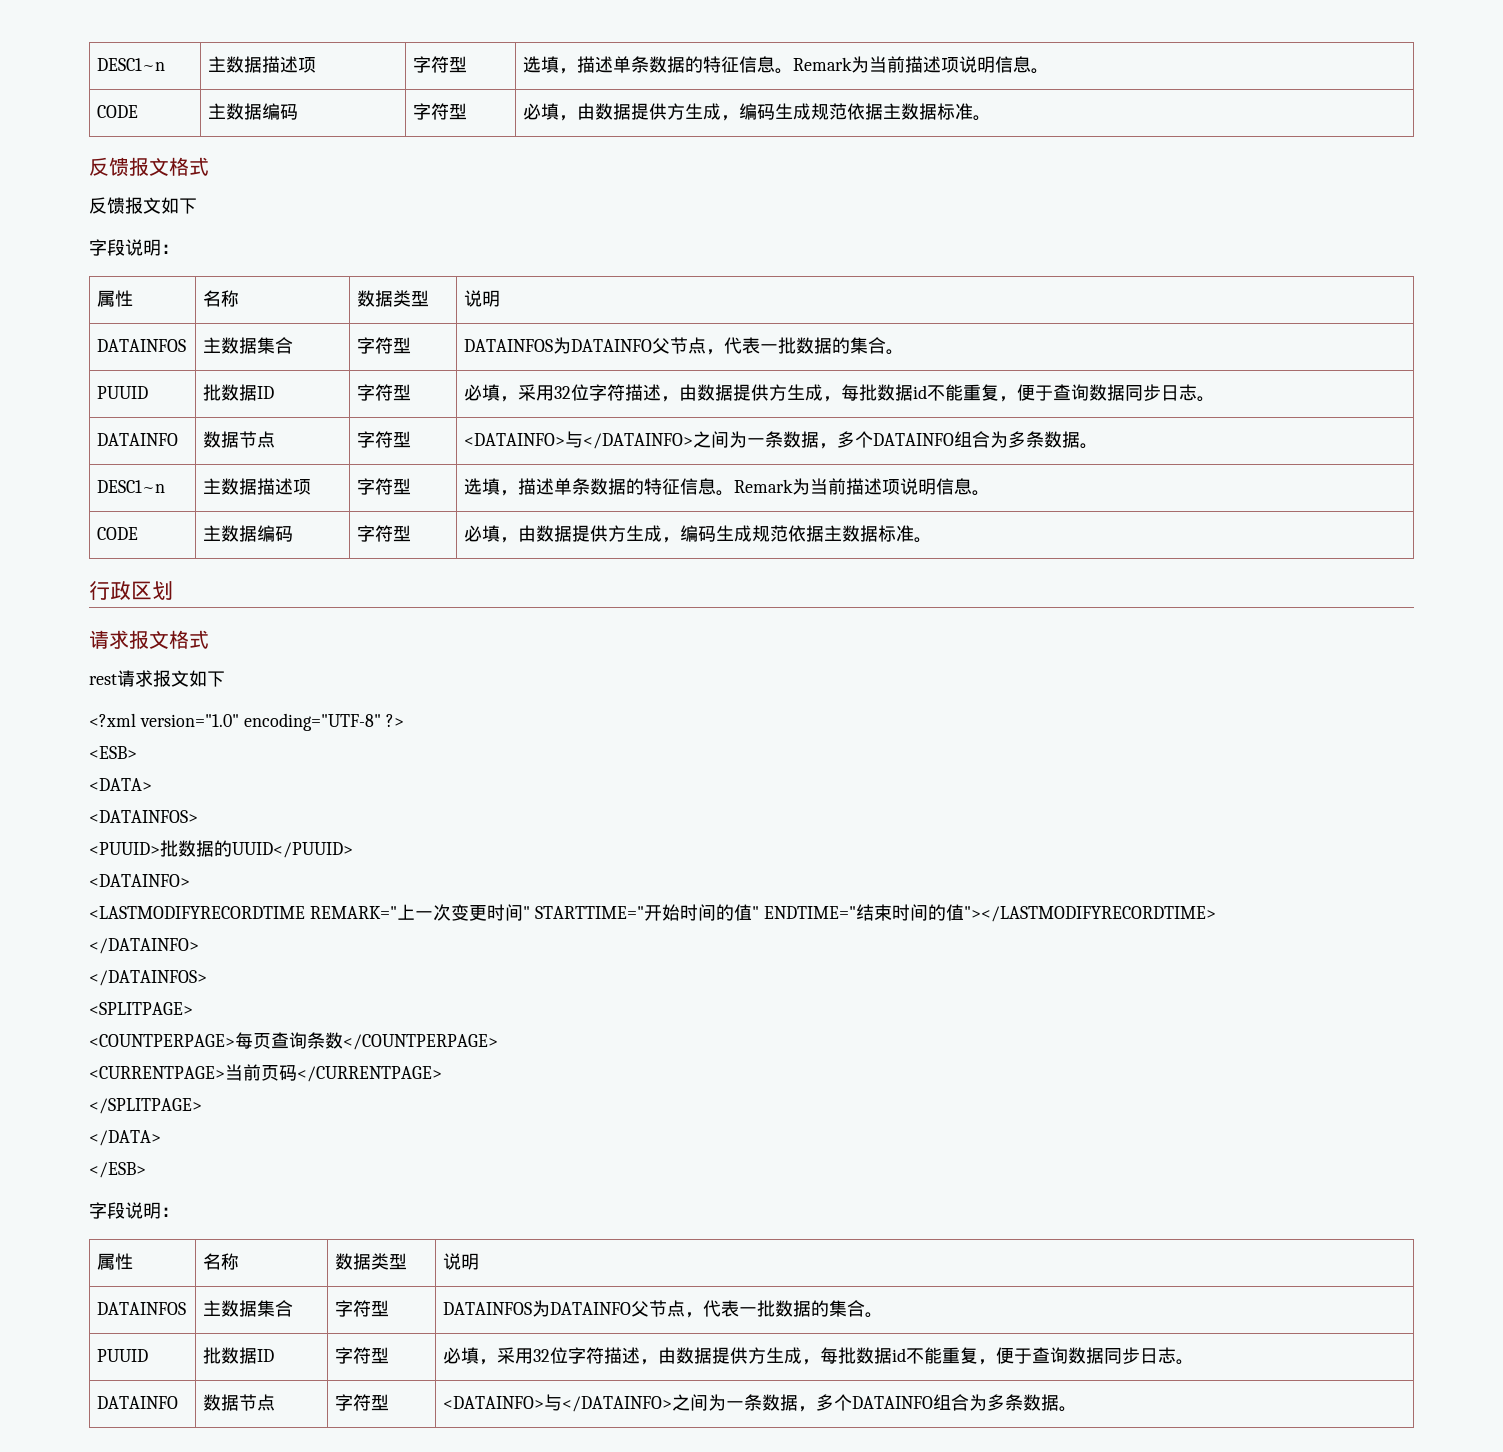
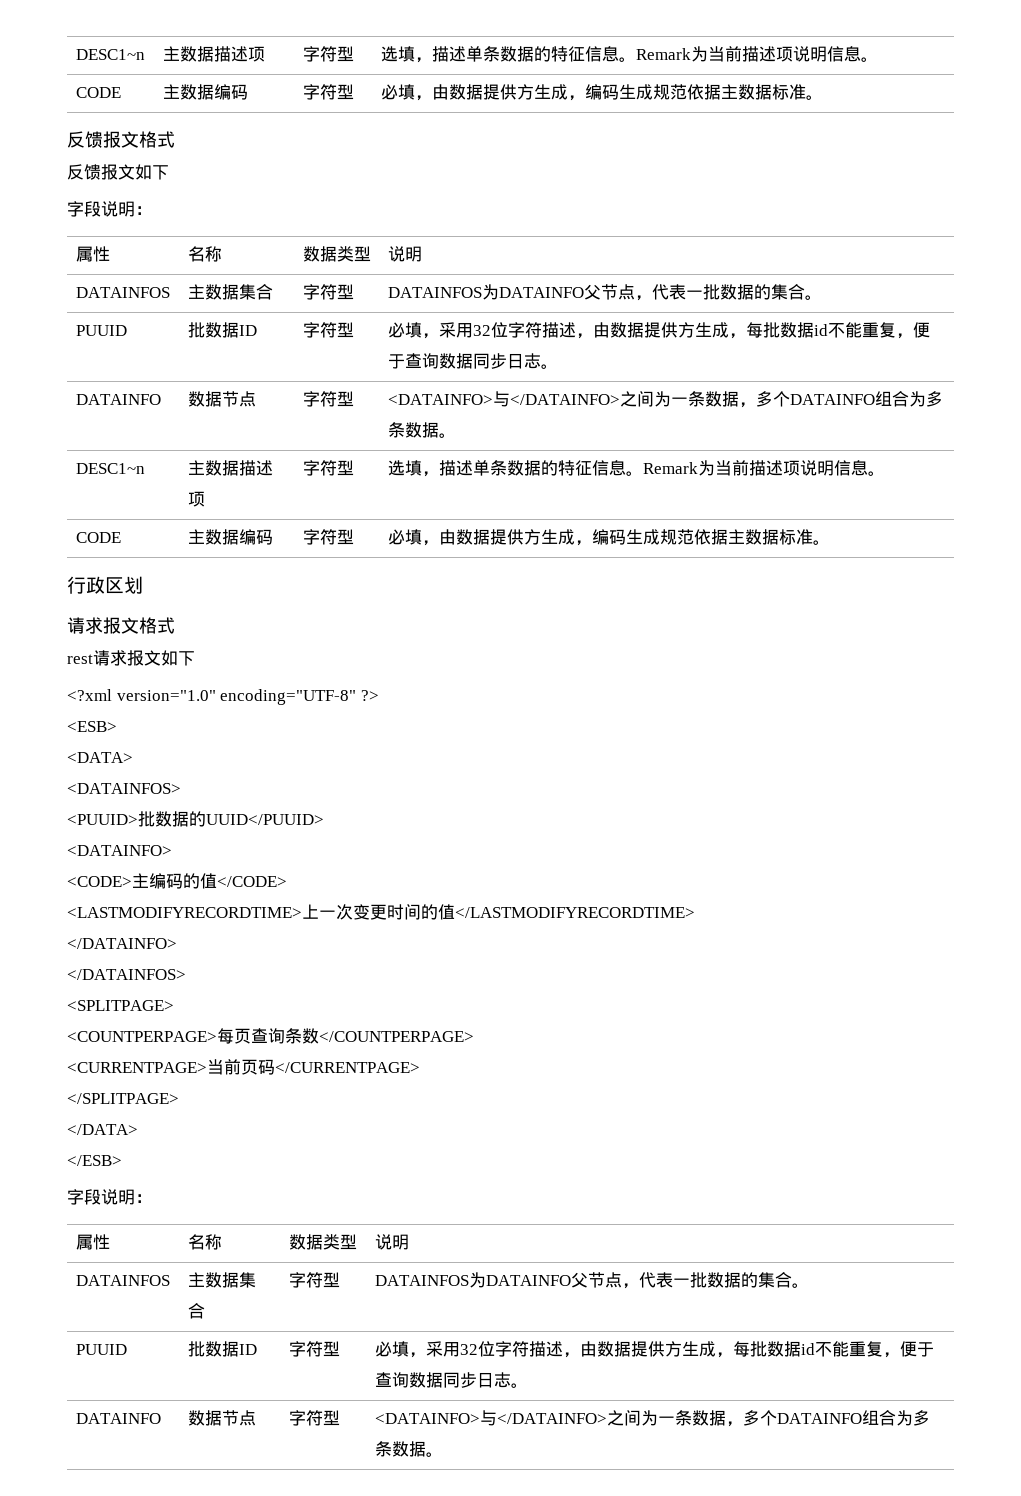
- <LASTMODIFYRECORDTIME REMARK="上一次变更时间" STARTTIME="开始时间的值" ENDTIME="结束时间的值"></LASTMODIFYRECORDTIME>
+ <CODE>主编码的值</CODE>
+ <LASTMODIFYRECORDTIME>上一次变更时间的值</LASTMODIFYRECORDTIME>

